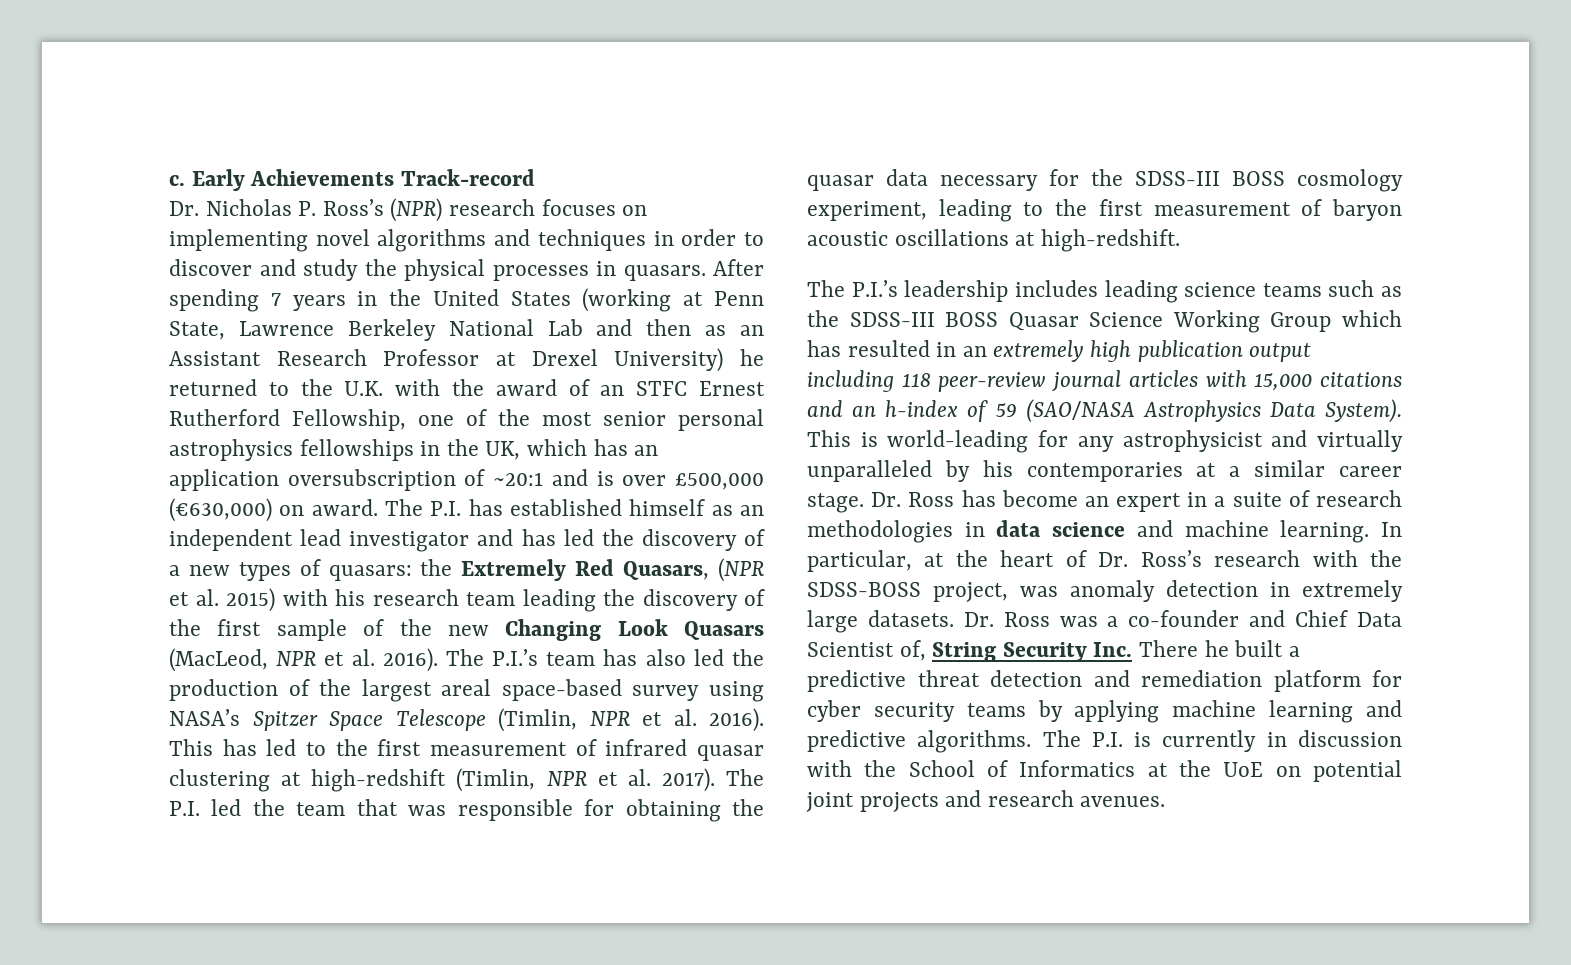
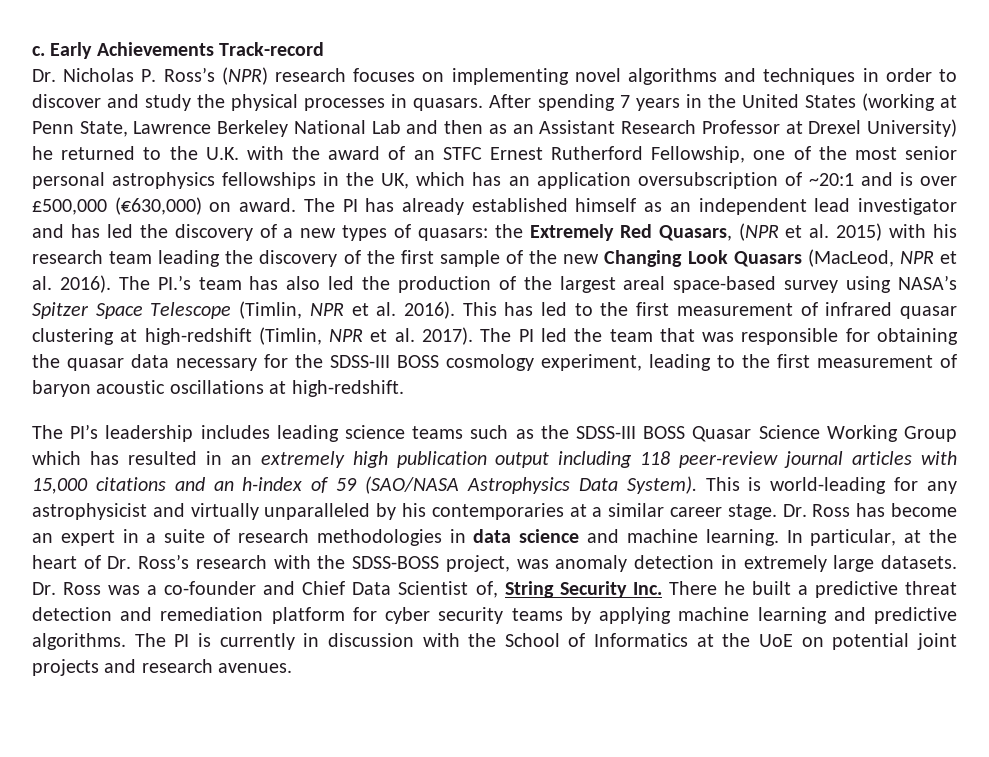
- The P.I. has established himself as an independent lead investigator and has led the discovery of a new types of quasars: the Extremely Red Quasars, (NPR et al. 2015) with his research team leading the discovery of the first sample of the new Changing Look Quasars (MacLeod, NPR et al. 2016).
+ The PI has already established himself as an independent lead investigator and has led the discovery of a new types of quasars: the Extremely Red Quasars, (NPR et al. 2015) with his research team leading the discovery of the first sample of the new Changing Look Quasars (MacLeod, NPR et al. 2016).
- The P.I.’s team has also led the production of the largest areal space-based survey using NASA’s Spitzer Space Telescope (Timlin, NPR et al. 2016).
+ The PI.’s team has also led the production of the largest areal space-based survey using NASA’s Spitzer Space Telescope (Timlin, NPR et al. 2016).
- The P.I. led the team that was responsible for obtaining the quasar data necessary for the SDSS-III BOSS cosmology experiment, leading to the first measurement of baryon acoustic oscillations at high-redshift.
+ The PI led the team that was responsible for obtaining the quasar data necessary for the SDSS-III BOSS cosmology experiment, leading to the first measurement of baryon acoustic oscillations at high-redshift.
- The P.I.’s leadership includes leading science teams such as the SDSS-III BOSS Quasar Science Working Group which has resulted in an extremely high publication output including 118 peer-review journal articles with 15,000 citations and an h-index of 59 (SAO/NASA Astrophysics Data System).
+ The PI’s leadership includes leading science teams such as the SDSS-III BOSS Quasar Science Working Group which has resulted in an extremely high publication output including 118 peer-review journal articles with 15,000 citations and an h-index of 59 (SAO/NASA Astrophysics Data System).
- The P.I. is currently in discussion with the School of Informatics at the UoE on potential joint projects and research avenues.
+ The PI is currently in discussion with the School of Informatics at the UoE on potential joint projects and research avenues.

